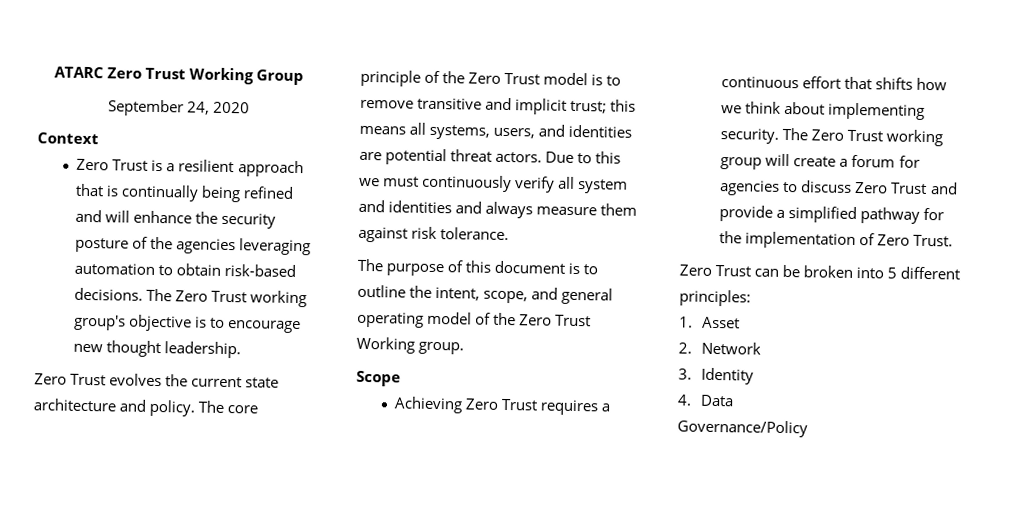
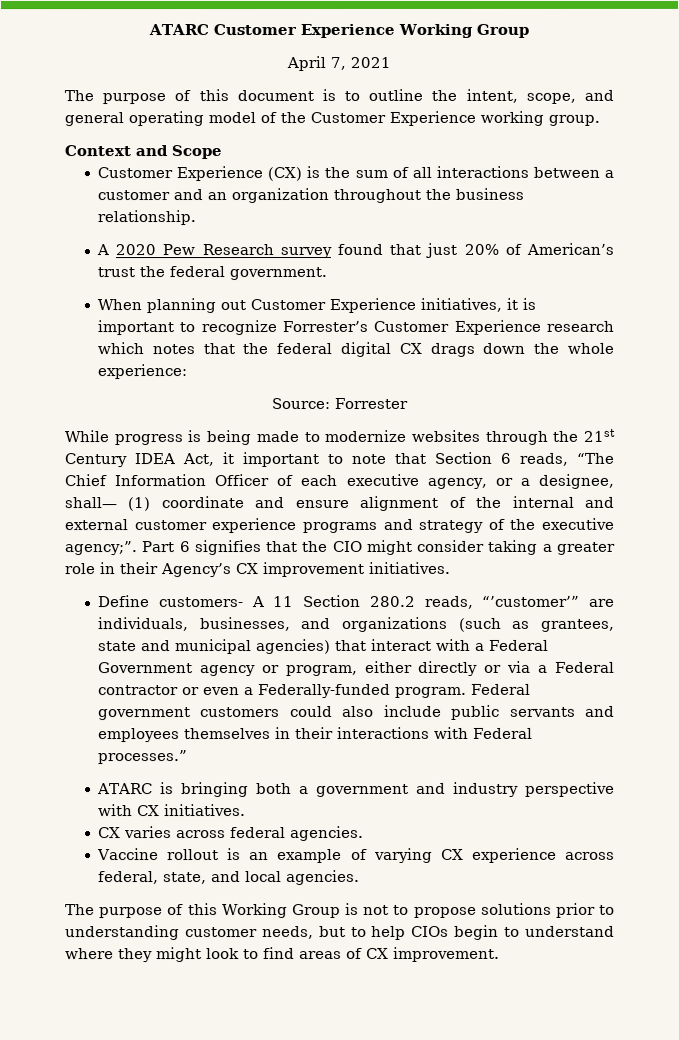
- ATARC Zero Trust Working Group
+ ATARC Customer Experience Working Group
- September 24, 2020
- Context
- Zero Trust is a resilient approach that is continually being refined and will enhance the security posture of the agencies leveraging automation to obtain risk-based decisions. The Zero Trust working group's objective is to encourage new thought leadership.
- Zero Trust evolves the current state architecture and policy. The core principle of the Zero Trust model is to remove transitive and implicit trust; this means all systems, users, and identities are potential threat actors. Due to this we must continuously verify all system and identities and always measure them against risk tolerance.
+ April 7, 2021
- The purpose of this document is to outline the intent, scope, and general operating model of the Zero Trust Working group.
+ The purpose of this document is to outline the intent, scope, and general operating model of the Customer Experience working group.
- Scope
+ Context and Scope
- Achieving Zero Trust requires a continuous effort that shifts how we think about implementing security. The Zero Trust working group will create a forum for agencies to discuss Zero Trust and provide a simplified pathway for the implementation of Zero Trust.
- Zero Trust can be broken into 5 different principles:
- 1. Asset
- 2. Network
- 3. Identity
- 4. Data
- Governance/Policy
+ Customer Experience (CX) is the sum of all interactions between a customer and an organization throughout the business relationship.
+ A 2020 Pew Research survey found that just 20% of American’s trust the federal government.
+ When planning out Customer Experience initiatives, it is important to recognize Forrester’s Customer Experience research which notes that the federal digital CX drags down the whole experience:
+ Source: Forrester
+ While progress is being made to modernize websites through the 21st Century IDEA Act, it important to note that Section 6 reads, “The Chief Information Officer of each executive agency, or a designee, shall— (1) coordinate and ensure alignment of the internal and external customer experience programs and strategy of the executive agency;”. Part 6 signifies that the CIO might consider taking a greater role in their Agency’s CX improvement initiatives.
+ Define customers- A 11 Section 280.2 reads, “’customer’” are individuals, businesses, and organizations (such as grantees, state and municipal agencies) that interact with a Federal Government agency or program, either directly or via a Federal contractor or even a Federally-funded program. Federal government customers could also include public servants and employees themselves in their interactions with Federal processes.”
+ ATARC is bringing both a government and industry perspective with CX initiatives.
+ CX varies across federal agencies.
+ Vaccine rollout is an example of varying CX experience across federal, state, and local agencies.
+ The purpose of this Working Group is not to propose solutions prior to understanding customer needs, but to help CIOs begin to understand where they might look to find areas of CX improvement.

